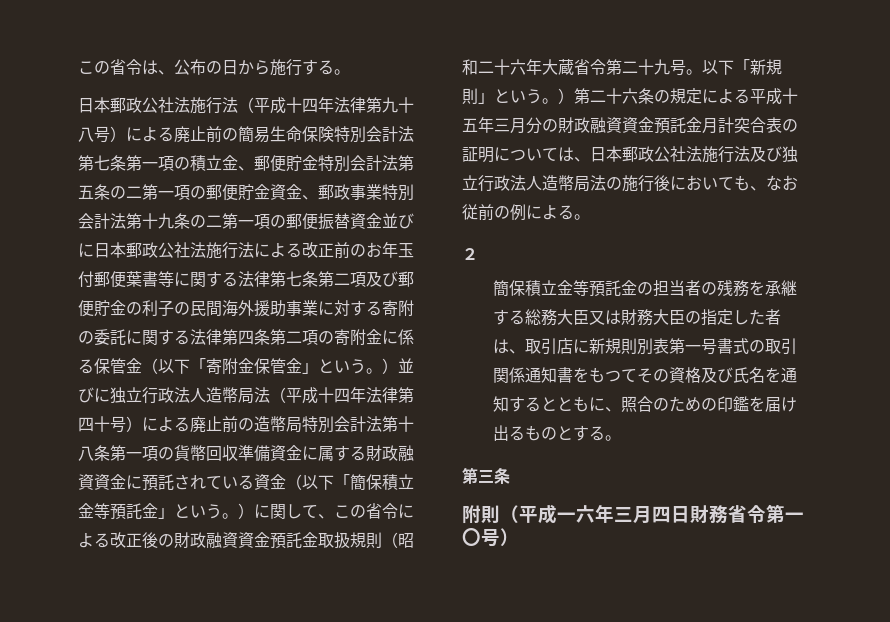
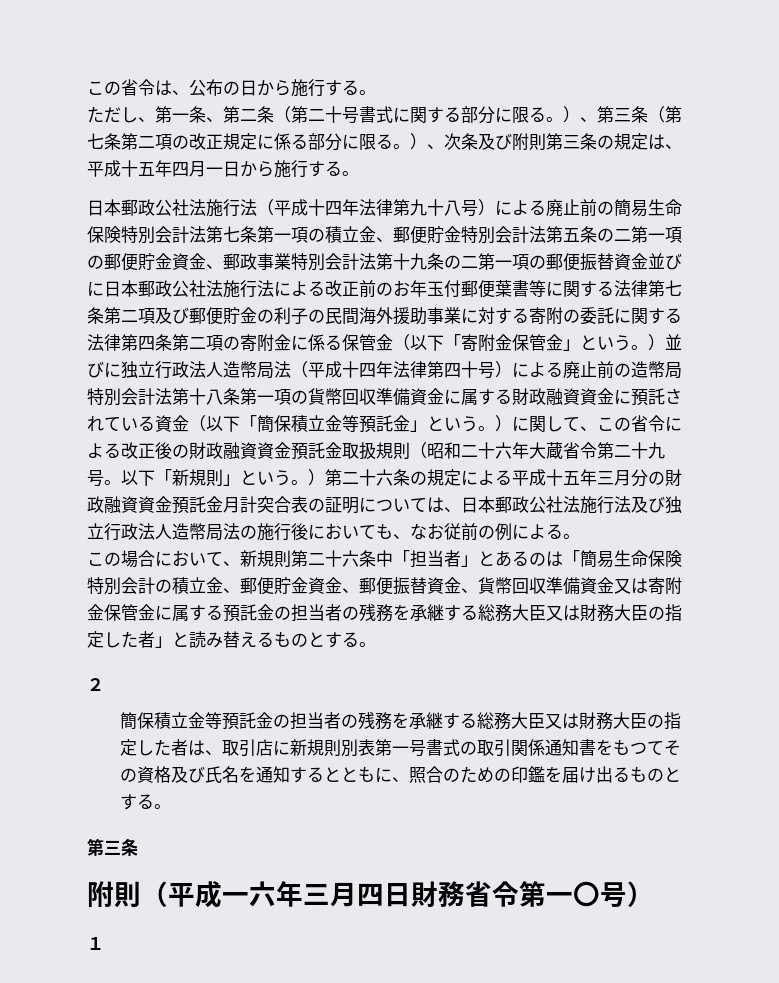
+ ただし、第一条、第二条（第二十号書式に関する部分に限る。）、第三条（第七条第二項の改正規定に係る部分に限る。）、次条及び附則第三条の規定は、平成十五年四月一日から施行する。
+ この場合において、新規則第二十六条中「担当者」とあるのは「簡易生命保険特別会計の積立金、郵便貯金資金、郵便振替資金、貨幣回収準備資金又は寄附金保管金に属する預託金の担当者の残務を承継する総務大臣又は財務大臣の指定した者」と読み替えるものとする。
+ １

